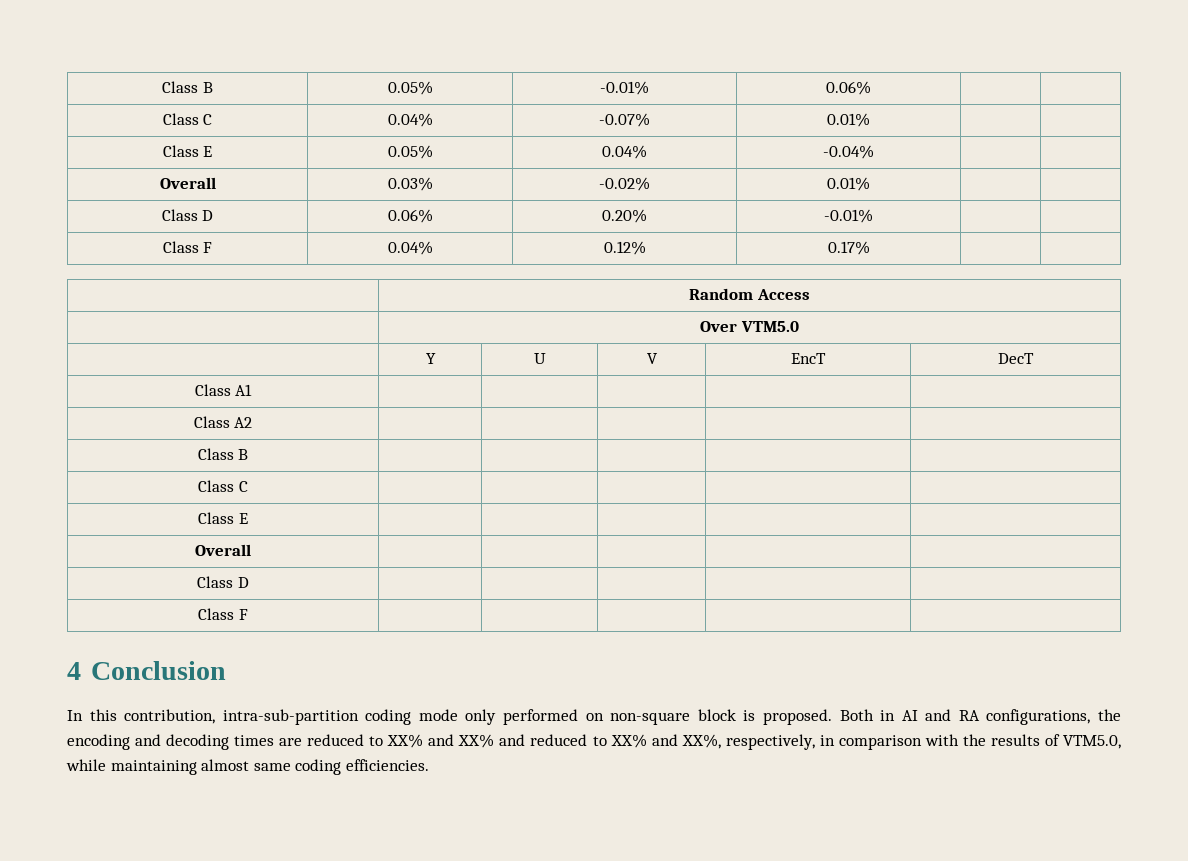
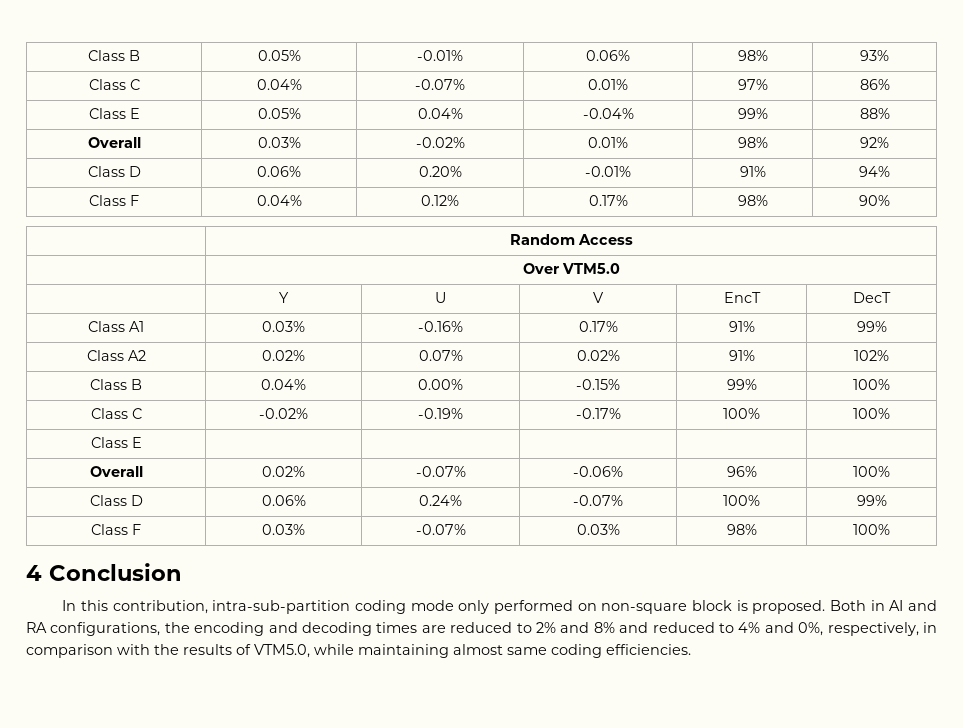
- Class B | 0.05% | -0.01% | 0.06% | |
+ Class B | 0.05% | -0.01% | 0.06% | 98% | 93%
- Class C | 0.04% | -0.07% | 0.01% | |
+ Class C | 0.04% | -0.07% | 0.01% | 97% | 86%
- Class E | 0.05% | 0.04% | -0.04% | |
+ Class E | 0.05% | 0.04% | -0.04% | 99% | 88%
- Overall | 0.03% | -0.02% | 0.01% | |
+ Overall | 0.03% | -0.02% | 0.01% | 98% | 92%
- Class D | 0.06% | 0.20% | -0.01% | |
+ Class D | 0.06% | 0.20% | -0.01% | 91% | 94%
- Class F | 0.04% | 0.12% | 0.17% | |
+ Class F | 0.04% | 0.12% | 0.17% | 98% | 90%
- Class A1 | | | | |
- Class A2 | | | | |
- Class B | | | | |
- Class C | | | | |
+ Class A1 | 0.03% | -0.16% | 0.17% | 91% | 99%
+ Class A2 | 0.02% | 0.07% | 0.02% | 91% | 102%
+ Class B | 0.04% | 0.00% | -0.15% | 99% | 100%
+ Class C | -0.02% | -0.19% | -0.17% | 100% | 100%
  Class E | | | | |
- Overall | | | | |
- Class D | | | | |
- Class F | | | | |
+ Overall | 0.02% | -0.07% | -0.06% | 96% | 100%
+ Class D | 0.06% | 0.24% | -0.07% | 100% | 99%
+ Class F | 0.03% | -0.07% | 0.03% | 98% | 100%
- Both in AI and RA configurations, the encoding and decoding times are reduced to XX% and XX% and reduced to XX% and XX%, respectively, in comparison with the results of VTM5.0, while maintaining almost same coding efficiencies.
+ Both in AI and RA configurations, the encoding and decoding times are reduced to 2% and 8% and reduced to 4% and 0%, respectively, in comparison with the results of VTM5.0, while maintaining almost same coding efficiencies.

